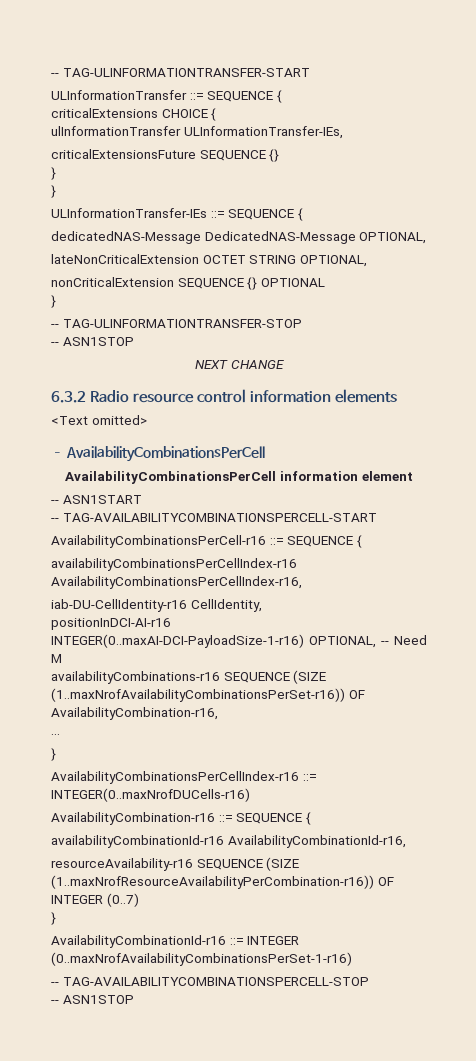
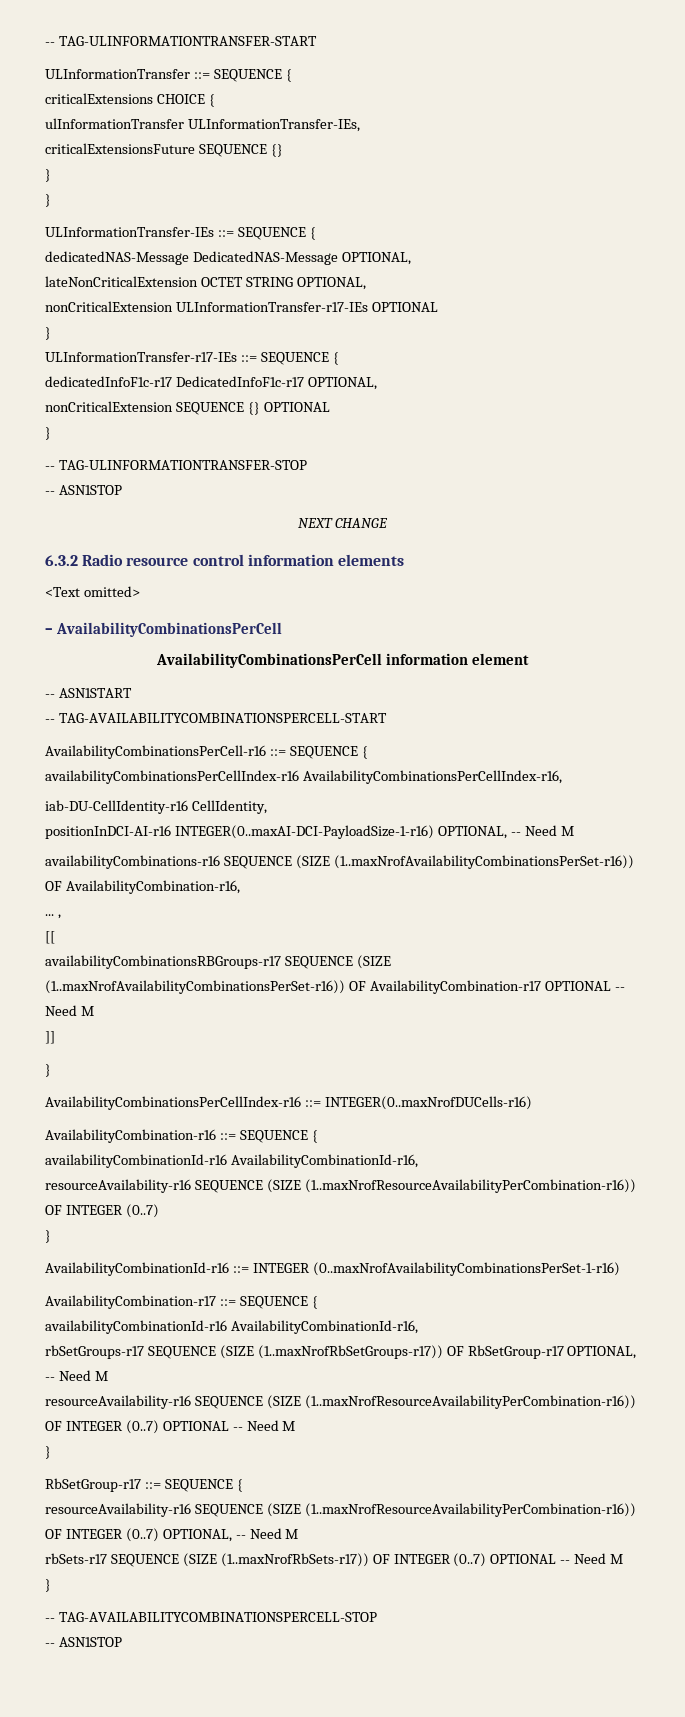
+ nonCriticalExtension ULInformationTransfer-r17-IEs OPTIONAL
+ }
+ ULInformationTransfer-r17-IEs ::= SEQUENCE {
+ dedicatedInfoF1c-r17 DedicatedInfoF1c-r17 OPTIONAL,
- ...
+ ... ,
+ [[
+ availabilityCombinationsRBGroups-r17 SEQUENCE (SIZE (1..maxNrofAvailabilityCombinationsPerSet-r16)) OF AvailabilityCombination-r17 OPTIONAL -- Need M
+ ]]
+ AvailabilityCombination-r17 ::= SEQUENCE {
+ availabilityCombinationId-r16 AvailabilityCombinationId-r16,
+ rbSetGroups-r17 SEQUENCE (SIZE (1..maxNrofRbSetGroups-r17)) OF RbSetGroup-r17 OPTIONAL, -- Need M
+ resourceAvailability-r16 SEQUENCE (SIZE (1..maxNrofResourceAvailabilityPerCombination-r16)) OF INTEGER (0..7) OPTIONAL -- Need M
+ }
+ RbSetGroup-r17 ::= SEQUENCE {
+ resourceAvailability-r16 SEQUENCE (SIZE (1..maxNrofResourceAvailabilityPerCombination-r16)) OF INTEGER (0..7) OPTIONAL, -- Need M
+ rbSets-r17 SEQUENCE (SIZE (1..maxNrofRbSets-r17)) OF INTEGER (0..7) OPTIONAL -- Need M
+ }

